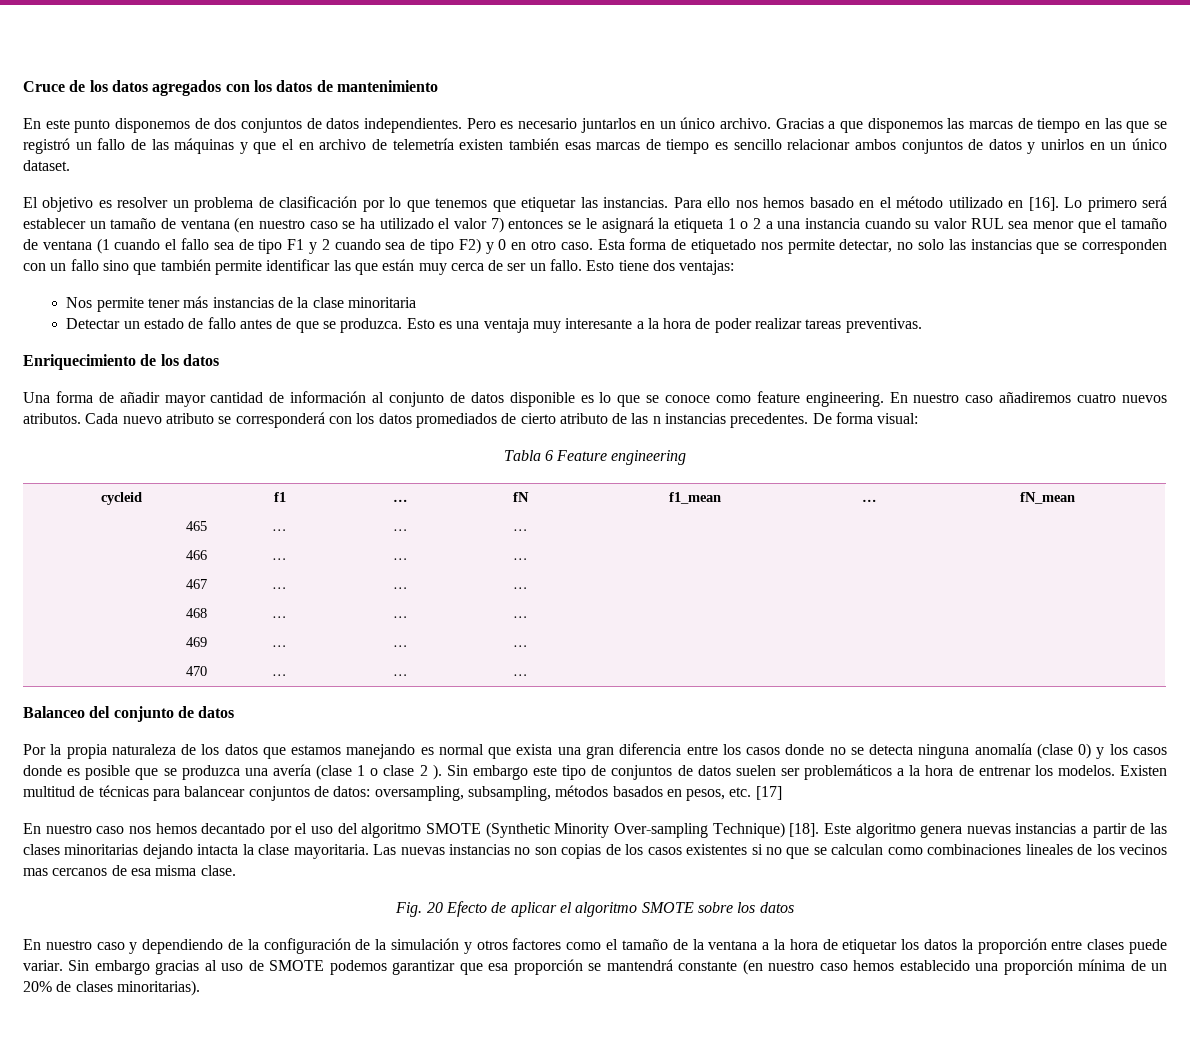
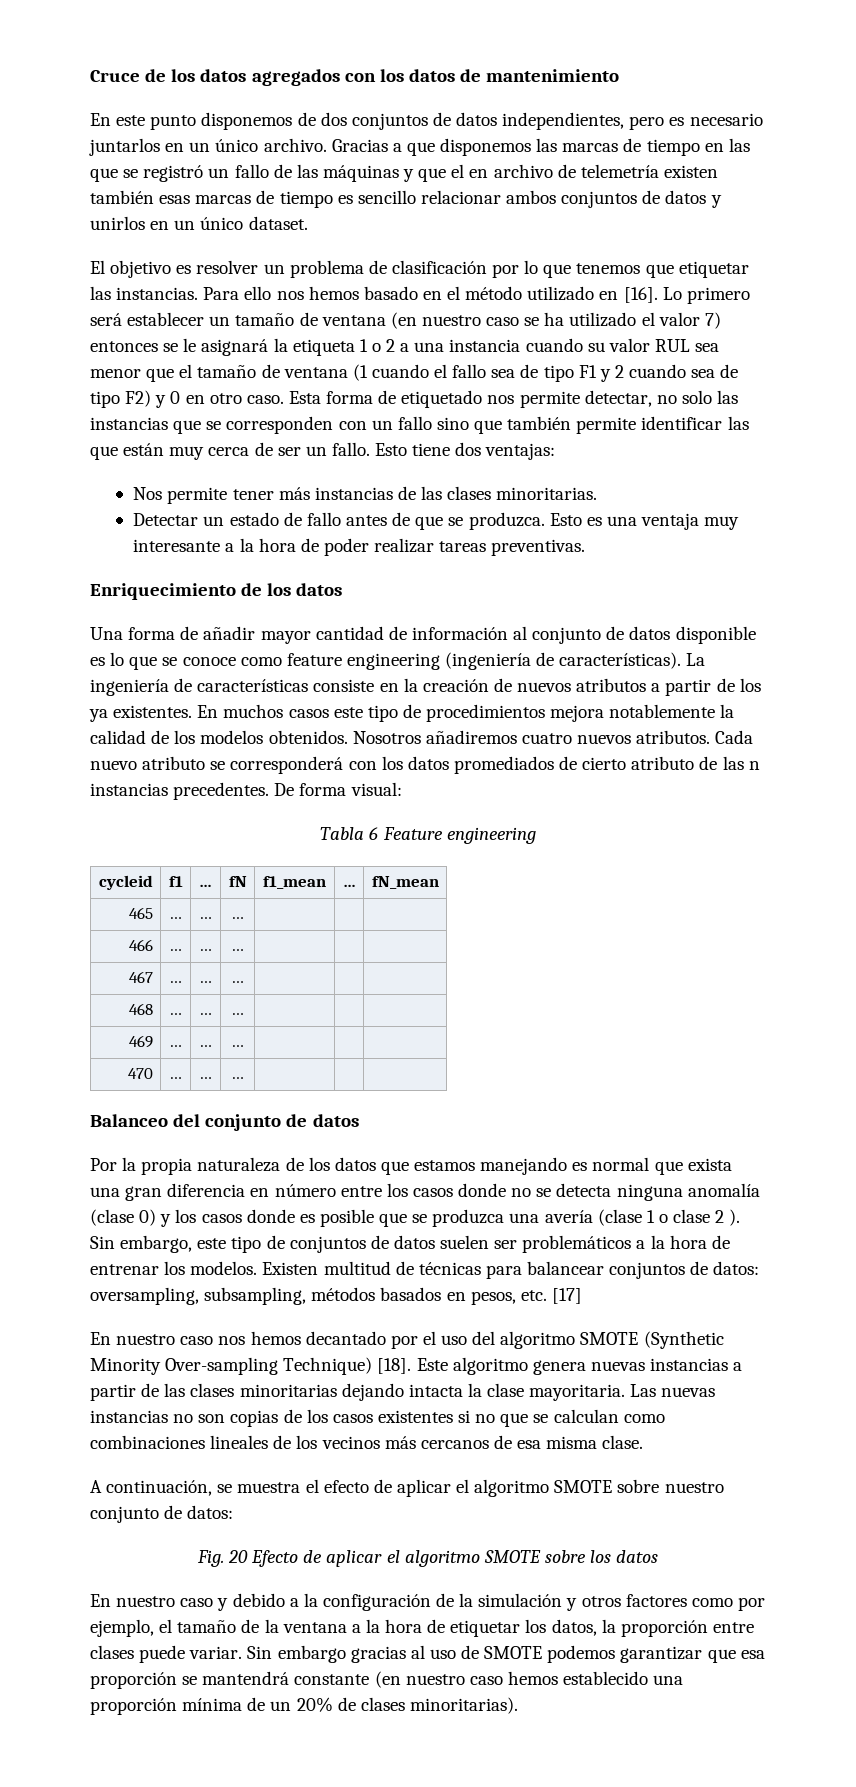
- En este punto disponemos de dos conjuntos de datos independientes. Pero es necesario juntarlos en un único archivo.
+ En este punto disponemos de dos conjuntos de datos independientes, pero es necesario juntarlos en un único archivo.
- Nos permite tener más instancias de la clase minoritaria
+ Nos permite tener más instancias de las clases minoritarias.
- Una forma de añadir mayor cantidad de información al conjunto de datos disponible es lo que se conoce como feature engineering. En nuestro caso añadiremos cuatro nuevos atributos.
+ Una forma de añadir mayor cantidad de información al conjunto de datos disponible es lo que se conoce como feature engineering (ingeniería de características). La ingeniería de características consiste en la creación de nuevos atributos a partir de los ya existentes. En muchos casos este tipo de procedimientos mejora notablemente la calidad de los modelos obtenidos. Nosotros añadiremos cuatro nuevos atributos.
- Por la propia naturaleza de los datos que estamos manejando es normal que exista una gran diferencia entre los casos donde no se detecta ninguna anomalía (clase 0) y los casos donde es posible que se produzca una avería (clase 1 o clase 2 ).
+ Por la propia naturaleza de los datos que estamos manejando es normal que exista una gran diferencia en número entre los casos donde no se detecta ninguna anomalía (clase 0) y los casos donde es posible que se produzca una avería (clase 1 o clase 2 ).
- Sin embargo este tipo de conjuntos de datos suelen ser problemáticos a la hora de entrenar los modelos.
+ Sin embargo, este tipo de conjuntos de datos suelen ser problemáticos a la hora de entrenar los modelos.
- Las nuevas instancias no son copias de los casos existentes si no que se calculan como combinaciones lineales de los vecinos mas cercanos de esa misma clase.
+ Las nuevas instancias no son copias de los casos existentes si no que se calculan como combinaciones lineales de los vecinos más cercanos de esa misma clase.
+ A continuación, se muestra el efecto de aplicar el algoritmo SMOTE sobre nuestro conjunto de datos:
- En nuestro caso y dependiendo de la configuración de la simulación y otros factores como el tamaño de la ventana a la hora de etiquetar los datos la proporción entre clases puede variar.
+ En nuestro caso y debido a la configuración de la simulación y otros factores como por ejemplo, el tamaño de la ventana a la hora de etiquetar los datos, la proporción entre clases puede variar.

